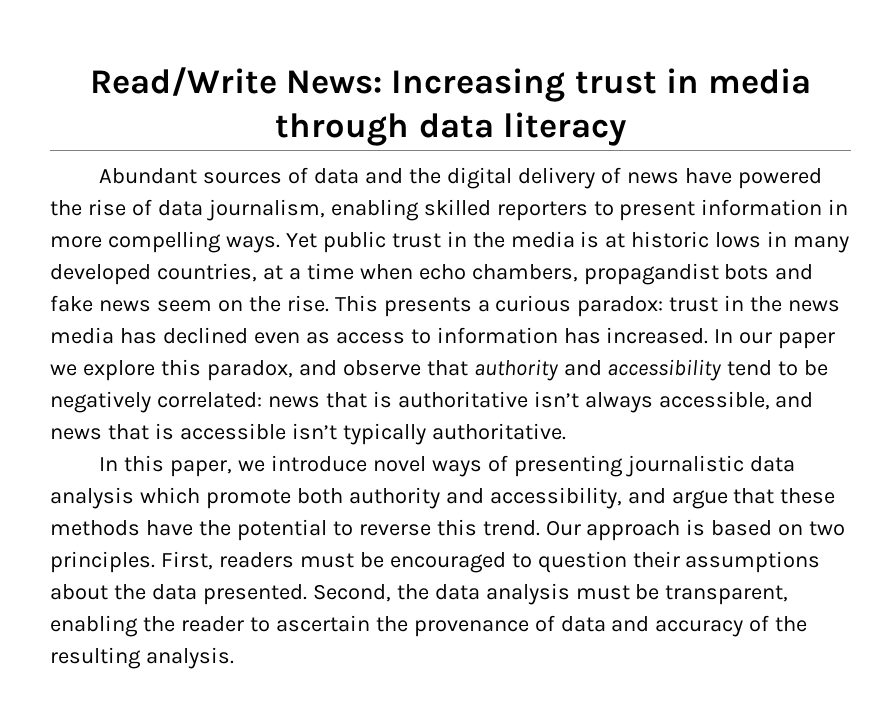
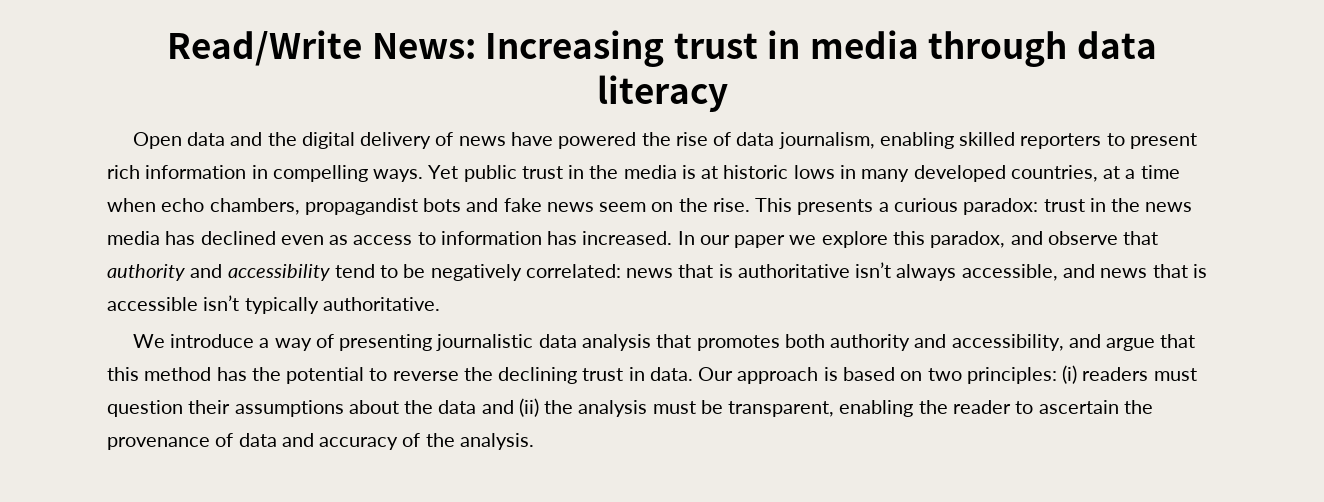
- Abundant sources of data and the digital delivery of news have powered the rise of data journalism, enabling skilled reporters to present information in more compelling ways.
+ Open data and the digital delivery of news have powered the rise of data journalism, enabling skilled reporters to present rich information in compelling ways.
- In this paper, we introduce novel ways of presenting journalistic data analysis which promote both authority and accessibility, and argue that these methods have the potential to reverse this trend.
+ We introduce a way of presenting journalistic data analysis that promotes both authority and accessibility, and argue that this method has the potential to reverse the declining trust in data.
- Our approach is based on two principles. First, readers must be encouraged to question their assumptions about the data presented. Second, the data analysis must be transparent, enabling the reader to ascertain the provenance of data and accuracy of the resulting analysis.
+ Our approach is based on two principles: (i) readers must question their assumptions about the data and (ii) the analysis must be transparent, enabling the reader to ascertain the provenance of data and accuracy of the analysis.

